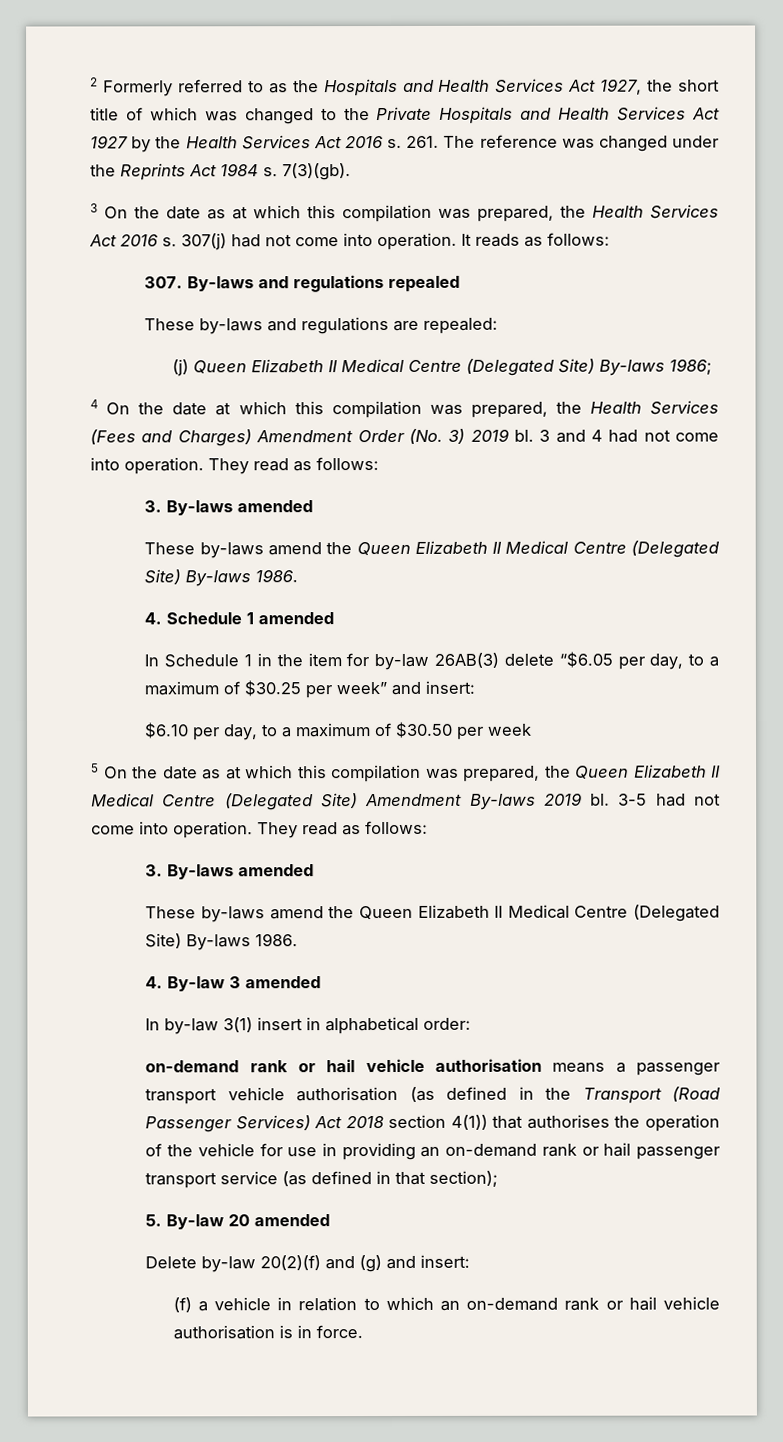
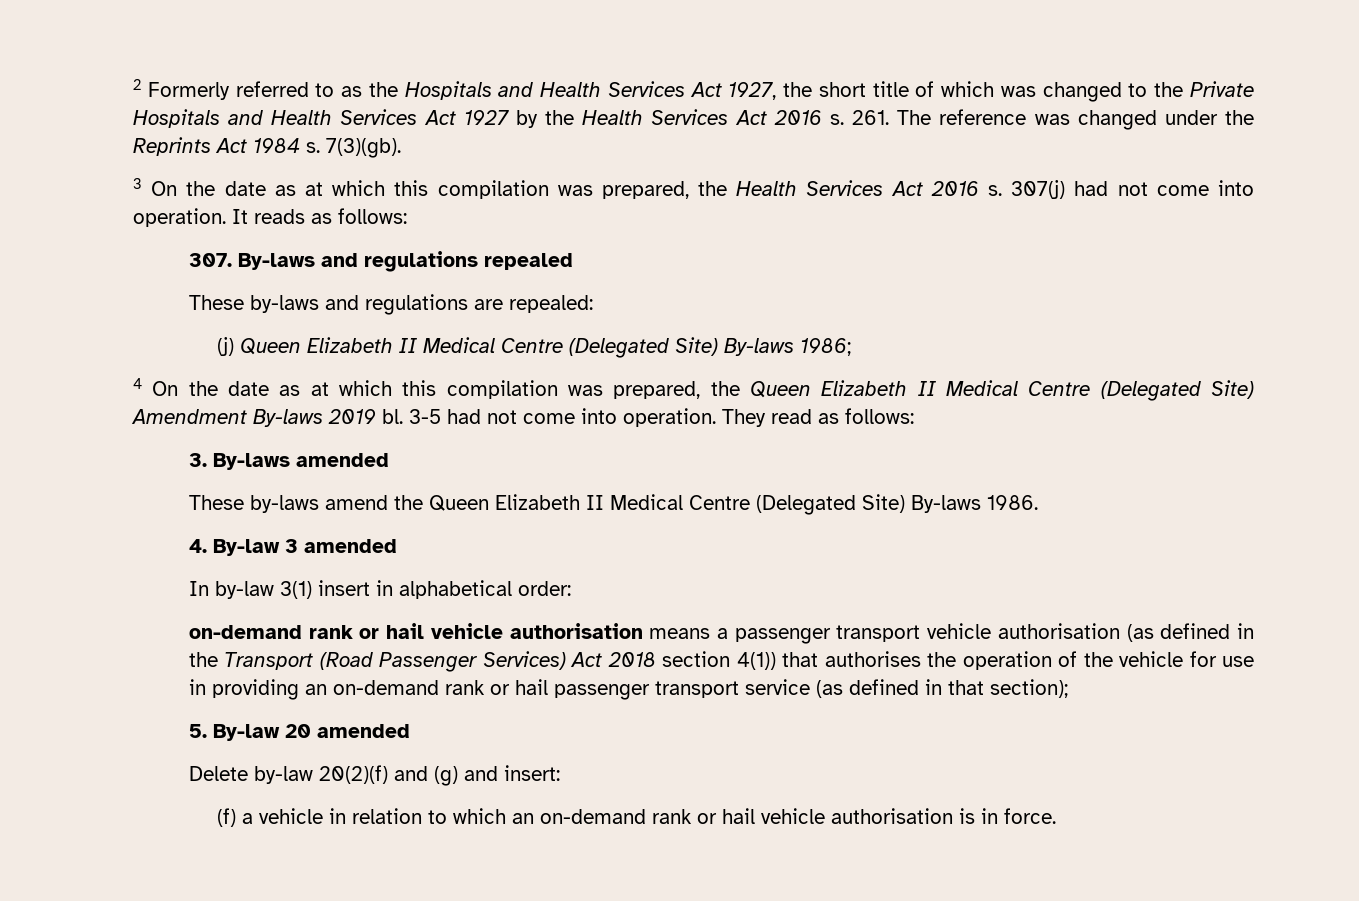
- 4 On the date at which this compilation was prepared, the Health Services (Fees and Charges) Amendment Order (No. 3) 2019 bl. 3 and 4 had not come into operation. They read as follows:
- 3. By-laws amended
- These by-laws amend the Queen Elizabeth II Medical Centre (Delegated Site) By-laws 1986.
- 4. Schedule 1 amended
- In Schedule 1 in the item for by-law 26AB(3) delete “$6.05 per day, to a maximum of $30.25 per week” and insert:
- $6.10 per day, to a maximum of $30.50 per week
- 5 On the date as at which this compilation was prepared, the Queen Elizabeth II Medical Centre (Delegated Site) Amendment By-laws 2019 bl.
+ 4 On the date as at which this compilation was prepared, the Queen Elizabeth II Medical Centre (Delegated Site) Amendment By-laws 2019 bl.

